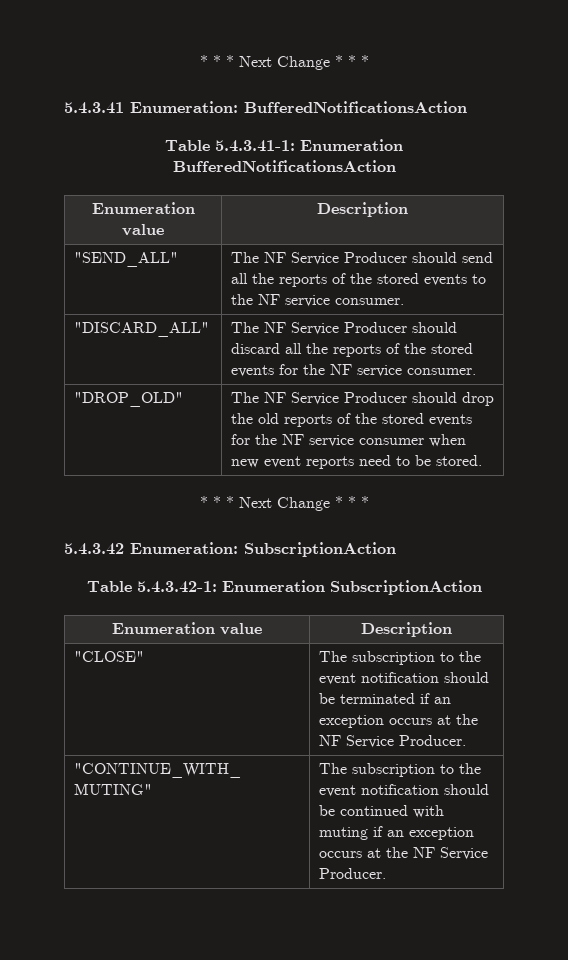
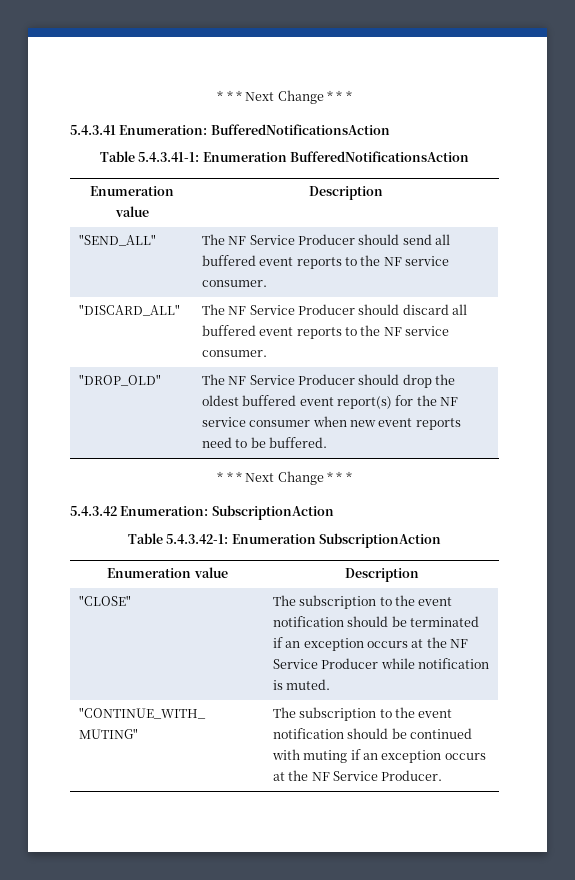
- "SEND_ALL" | The NF Service Producer should send all the reports of the stored events to the NF service consumer.
+ "SEND_ALL" | The NF Service Producer should send all buffered event reports to the NF service consumer.
- "DISCARD_ALL" | The NF Service Producer should discard all the reports of the stored events for the NF service consumer.
+ "DISCARD_ALL" | The NF Service Producer should discard all buffered event reports to the NF service consumer.
- "DROP_OLD" | The NF Service Producer should drop the old reports of the stored events for the NF service consumer when new event reports need to be stored.
+ "DROP_OLD" | The NF Service Producer should drop the oldest buffered event report(s) for the NF service consumer when new event reports need to be buffered.
- "CLOSE" | The subscription to the event notification should be terminated if an exception occurs at the NF Service Producer.
+ "CLOSE" | The subscription to the event notification should be terminated if an exception occurs at the NF Service Producer while notification is muted.

